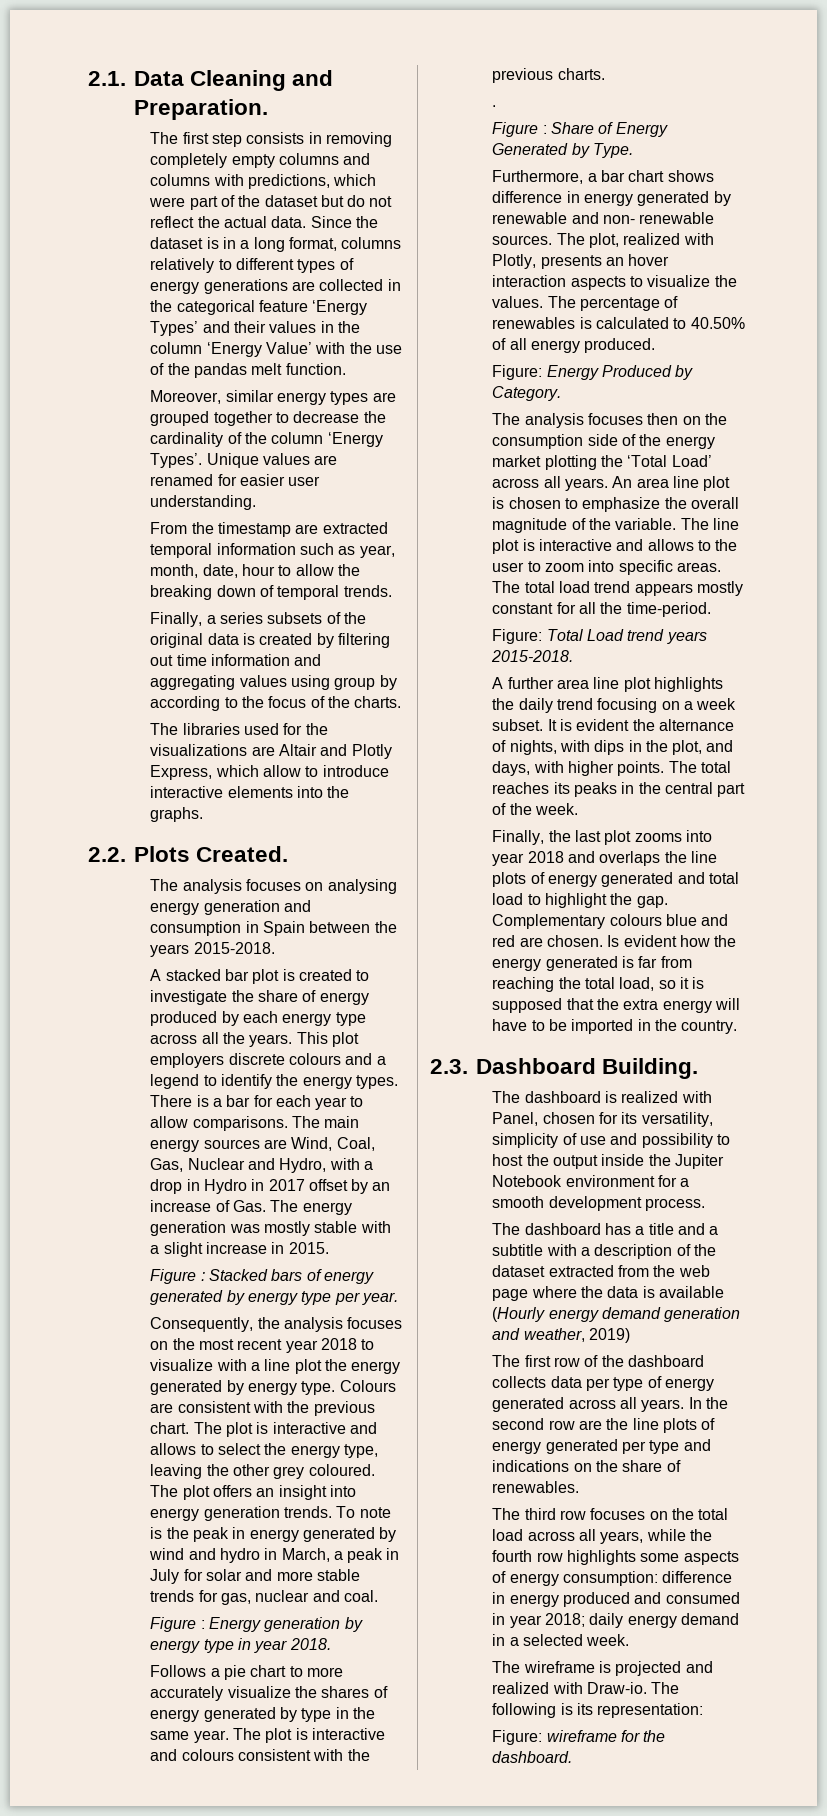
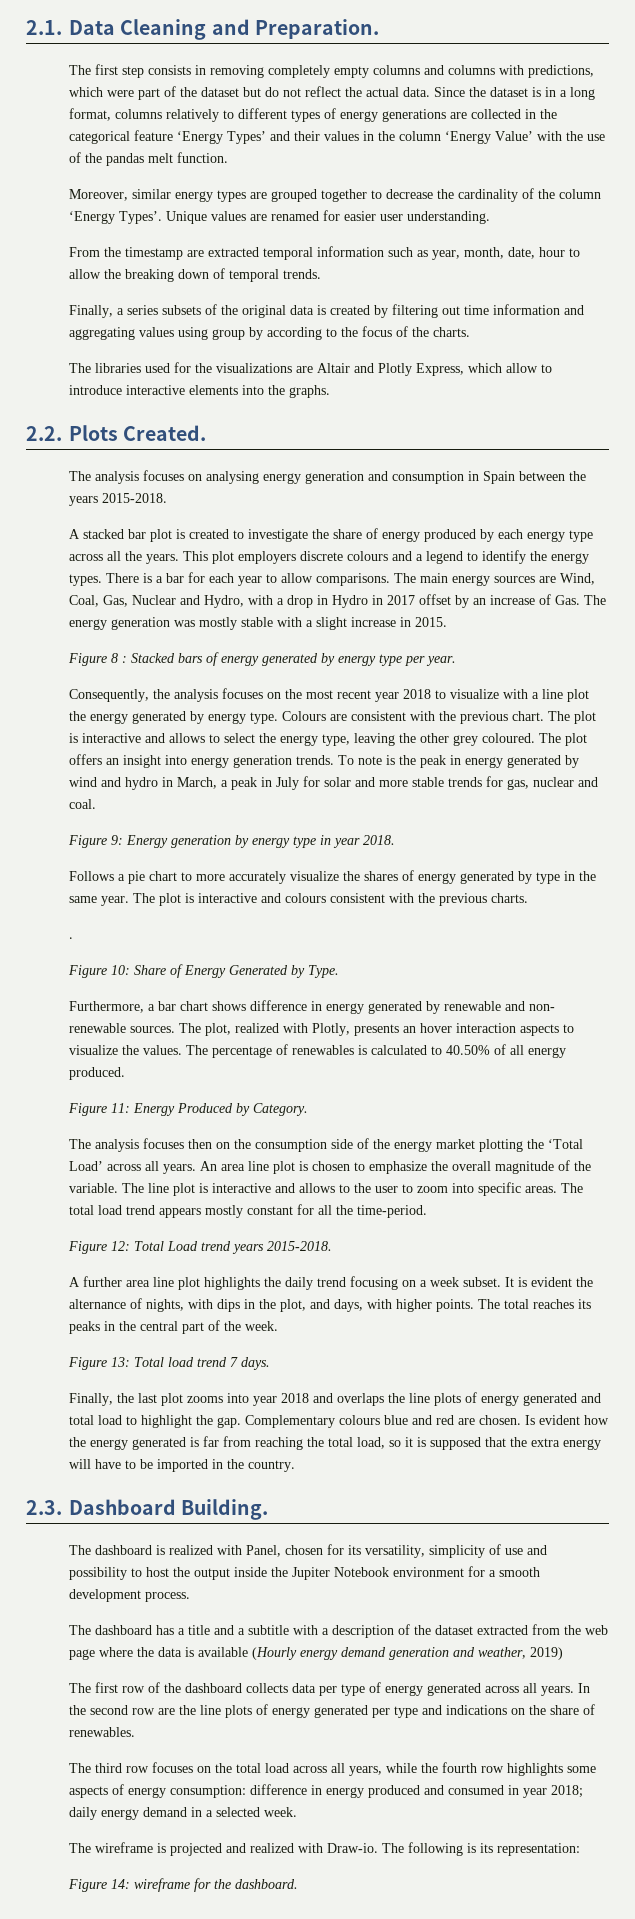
- Figure : Stacked bars of energy generated by energy type per year.
+ Figure 8 : Stacked bars of energy generated by energy type per year.
- Figure : Energy generation by energy type in year 2018.
+ Figure 9: Energy generation by energy type in year 2018.
- Figure : Share of Energy Generated by Type.
+ Figure 10: Share of Energy Generated by Type.
- Figure: Energy Produced by Category.
+ Figure 11: Energy Produced by Category.
- Figure: Total Load trend years 2015-2018.
+ Figure 12: Total Load trend years 2015-2018.
+ Figure 13: Total load trend 7 days.
- Figure: wireframe for the dashboard.
+ Figure 14: wireframe for the dashboard.

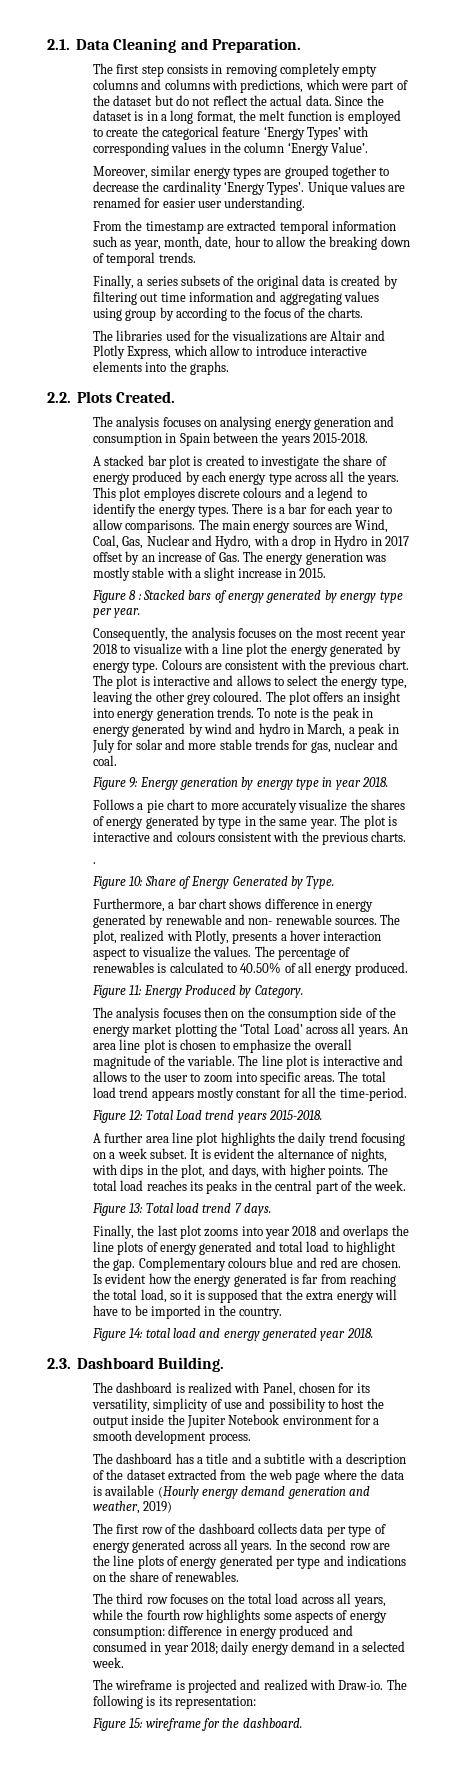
- Since the dataset is in a long format, columns relatively to different types of energy generations are collected in the categorical feature ‘Energy Types’ and their values in the column ‘Energy Value’ with the use of the pandas melt function.
+ Since the dataset is in a long format, the melt function is employed to create the categorical feature ‘Energy Types’ with corresponding values in the column ‘Energy Value’.
- Moreover, similar energy types are grouped together to decrease the cardinality of the column ‘Energy Types’.
+ Moreover, similar energy types are grouped together to decrease the cardinality ‘Energy Types’.
- This plot employers discrete colours and a legend to identify the energy types.
+ This plot employes discrete colours and a legend to identify the energy types.
- The plot, realized with Plotly, presents an hover interaction aspects to visualize the values.
+ The plot, realized with Plotly, presents a hover interaction aspect to visualize the values.
- The total reaches its peaks in the central part of the week.
+ The total load reaches its peaks in the central part of the week.
+ Figure 14: total load and energy generated year 2018.
- Figure 14: wireframe for the dashboard.
+ Figure 15: wireframe for the dashboard.

